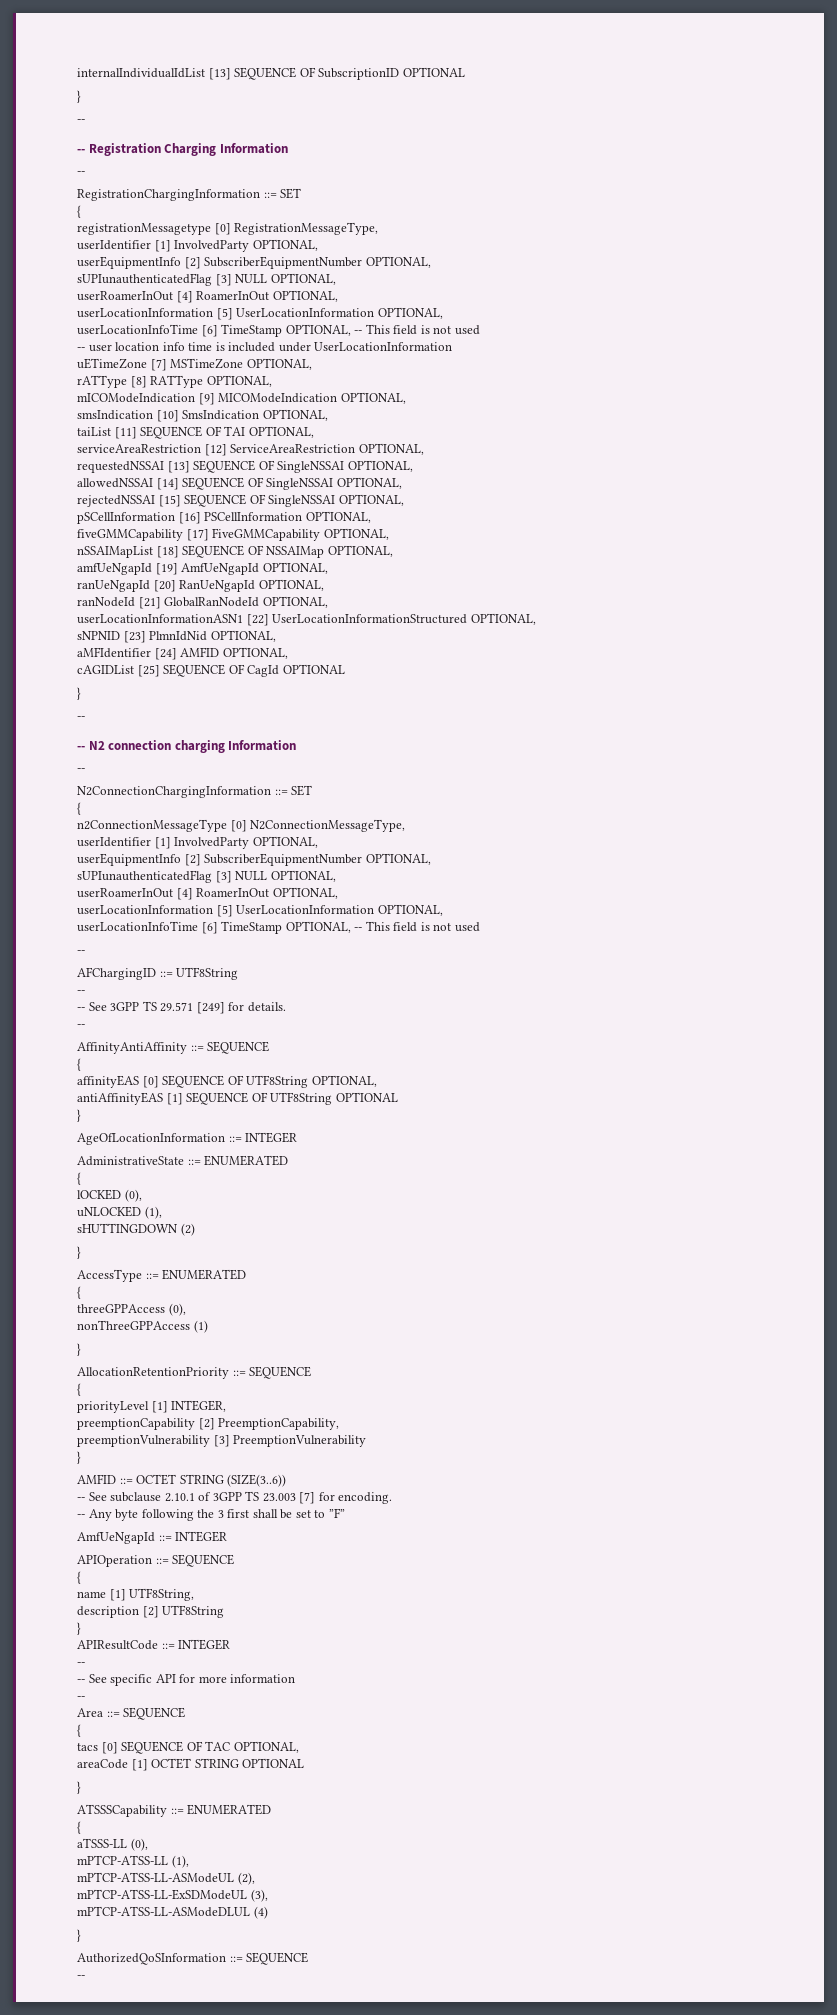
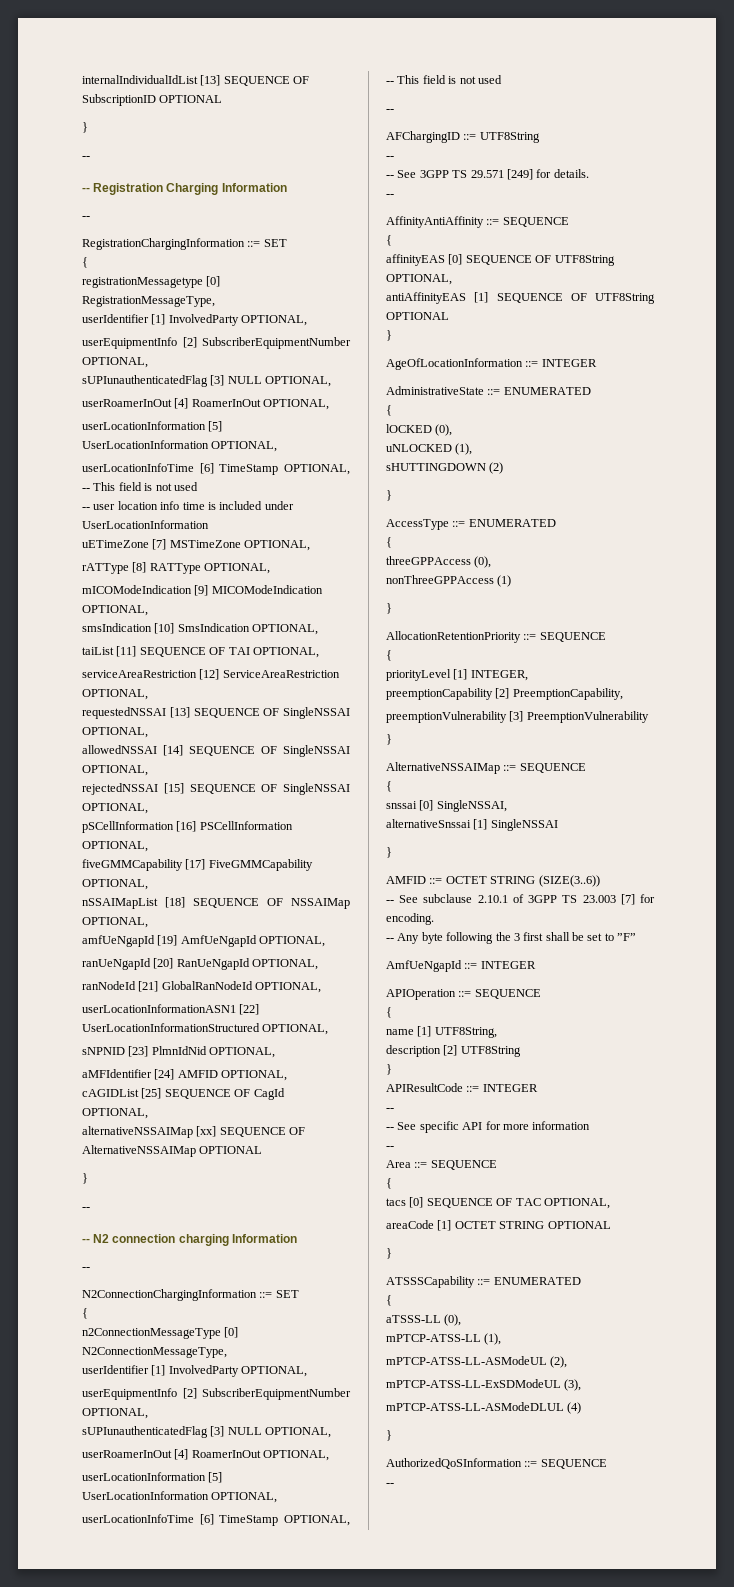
- cAGIDList [25] SEQUENCE OF CagId OPTIONAL
+ cAGIDList [25] SEQUENCE OF CagId OPTIONAL,
+ alternativeNSSAIMap [xx] SEQUENCE OF AlternativeNSSAIMap OPTIONAL
+ AlternativeNSSAIMap ::= SEQUENCE
+ {
+ snssai [0] SingleNSSAI,
+ alternativeSnssai [1] SingleNSSAI
+ }

